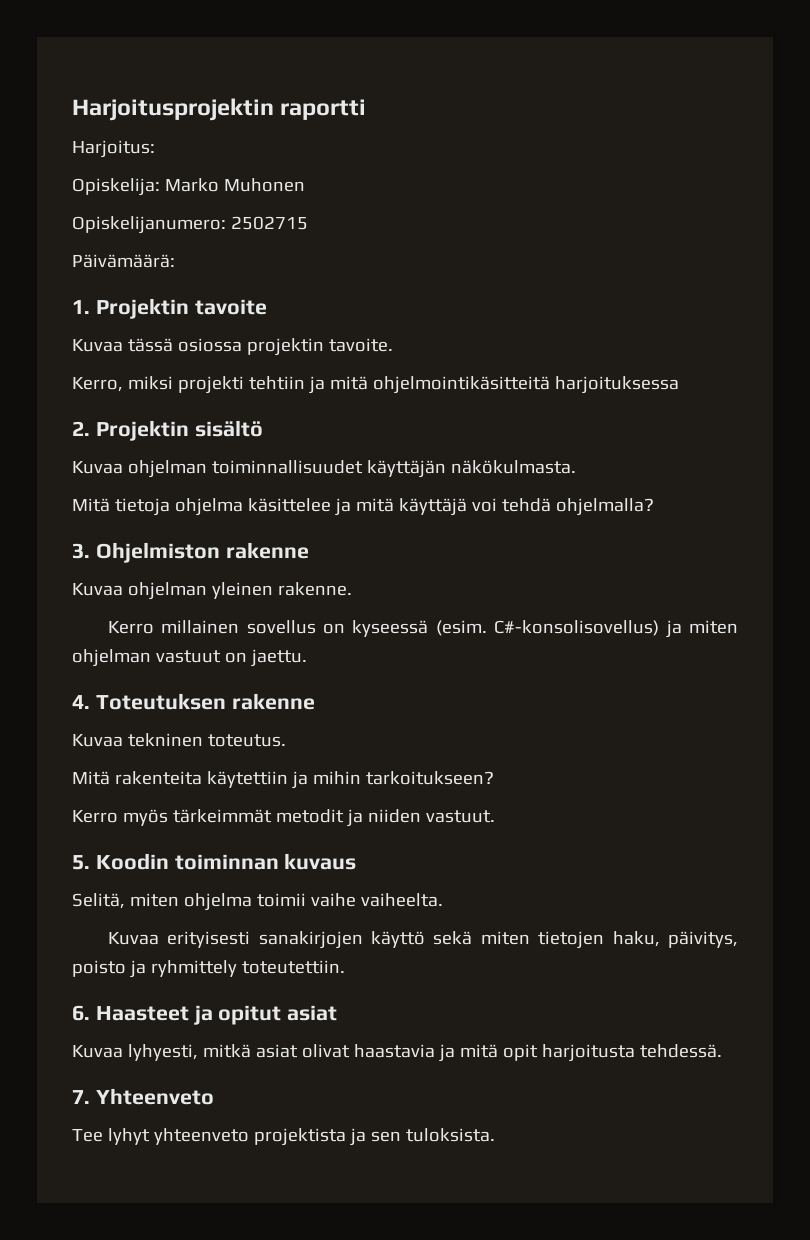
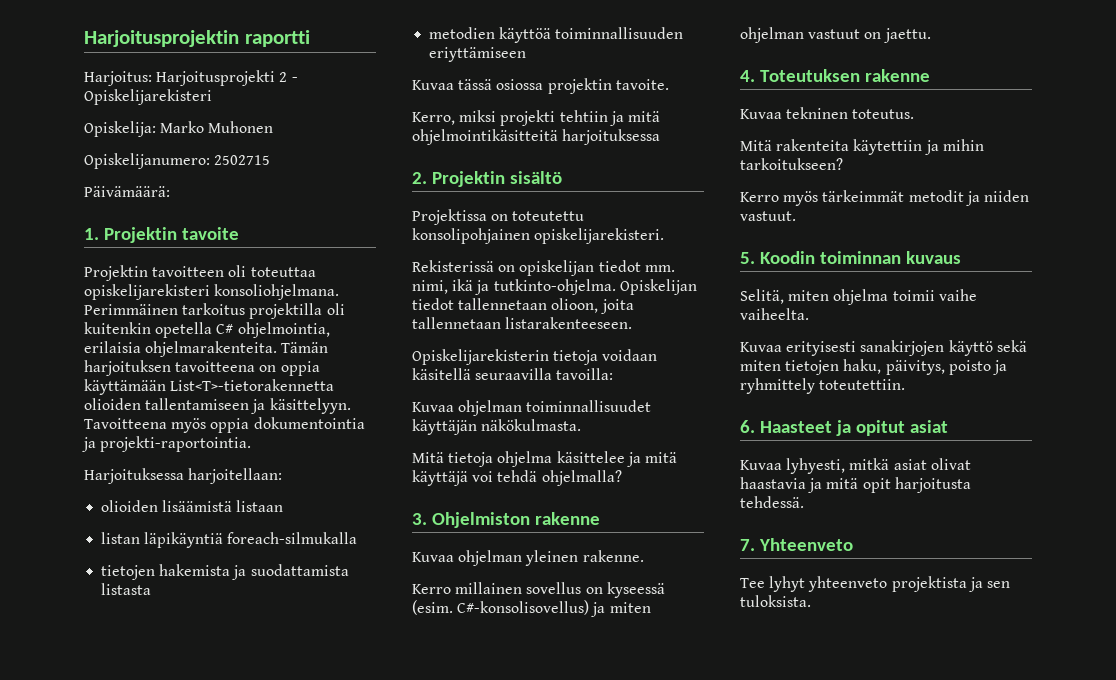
- Harjoitus:
+ Harjoitus: Harjoitusprojekti 2 - Opiskelijarekisteri
+ Projektin tavoitteen oli toteuttaa opiskelijarekisteri konsoliohjelmana. Perimmäinen tarkoitus projektilla oli kuitenkin opetella C# ohjelmointia, erilaisia ohjelmarakenteita. Tämän harjoituksen tavoitteena on oppia käyttämään List<T>-tietorakennetta olioiden tallentamiseen ja käsittelyyn. Tavoitteena myös oppia dokumentointia ja projekti-raportointia.
+ Harjoituksessa harjoitellaan:
+ olioiden lisäämistä listaan
+ listan läpikäyntiä foreach-silmukalla
+ tietojen hakemista ja suodattamista listasta
+ metodien käyttöä toiminnallisuuden eriyttämiseen
+ Projektissa on toteutettu konsolipohjainen opiskelijarekisteri.
+ Rekisterissä on opiskelijan tiedot mm. nimi, ikä ja tutkinto-ohjelma. Opiskelijan tiedot tallennetaan olioon, joita tallennetaan listarakenteeseen.
+ Opiskelijarekisterin tietoja voidaan käsitellä seuraavilla tavoilla:

